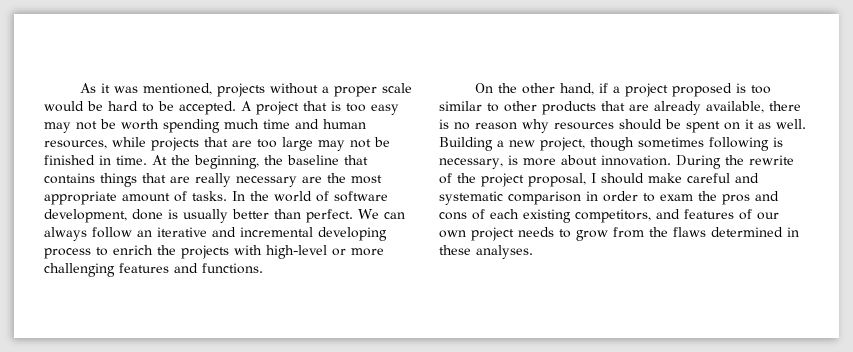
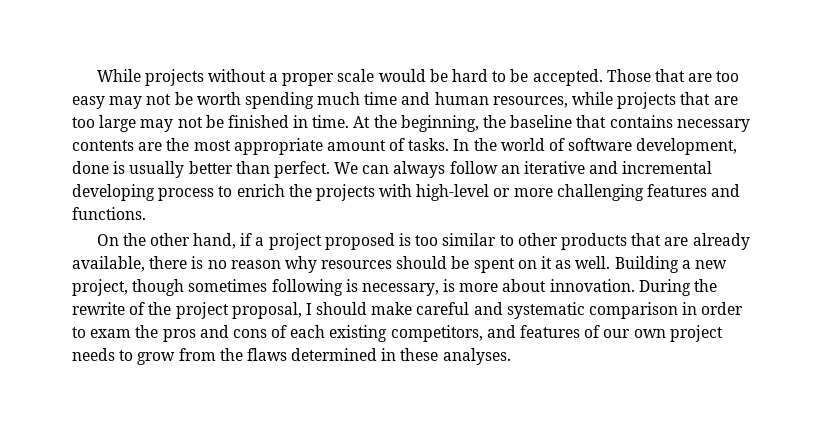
- As it was mentioned, projects without a proper scale would be hard to be accepted.
+ While projects without a proper scale would be hard to be accepted.
- A project that is too easy may not be worth spending much time and human resources, while projects that are too large may not be finished in time.
+ Those that are too easy may not be worth spending much time and human resources, while projects that are too large may not be finished in time.
- At the beginning, the baseline that contains things that are really necessary are the most appropriate amount of tasks.
+ At the beginning, the baseline that contains necessary contents are the most appropriate amount of tasks.

